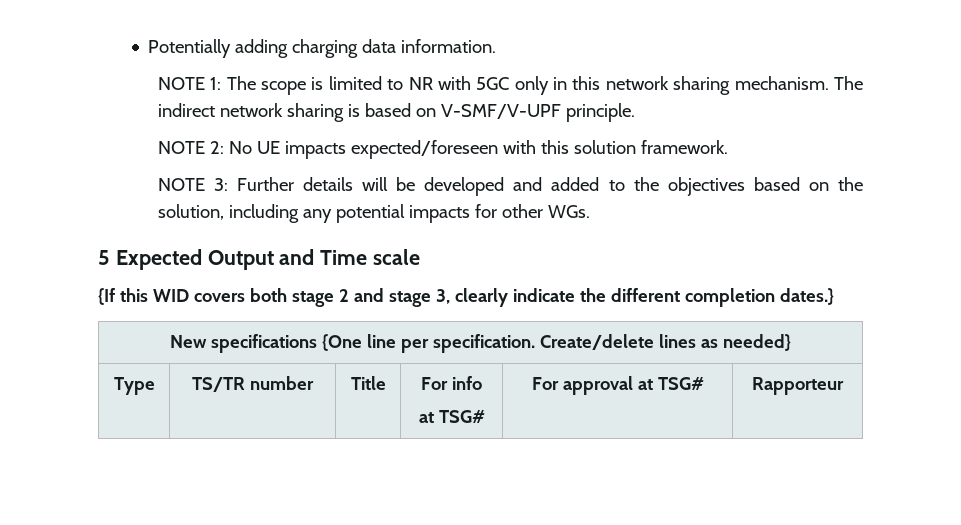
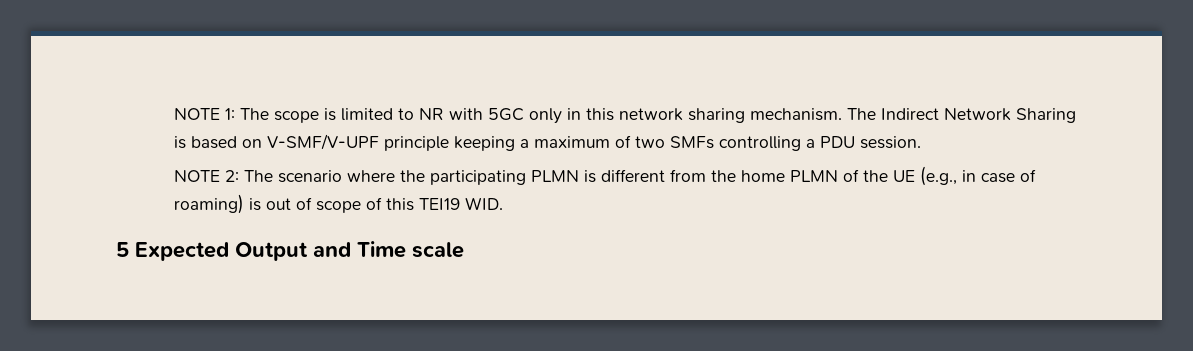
- Potentially adding charging data information.
- The indirect network sharing is based on V-SMF/V-UPF principle.
- NOTE 2: No UE impacts expected/foreseen with this solution framework.
- NOTE 3: Further details will be developed and added to the objectives based on the solution, including any potential impacts for other WGs.
+ The Indirect Network Sharing is based on V-SMF/V-UPF principle keeping a maximum of two SMFs controlling a PDU session.
+ NOTE 2: The scenario where the participating PLMN is different from the home PLMN of the UE (e.g., in case of roaming) is out of scope of this TEI19 WID.
- {If this WID covers both stage 2 and stage 3, clearly indicate the different completion dates.}
- New specifications {One line per specification. Create/delete lines as needed}
- Type | TS/TR number | Title | For info
- at TSG# | For approval at TSG# | Rapporteur

